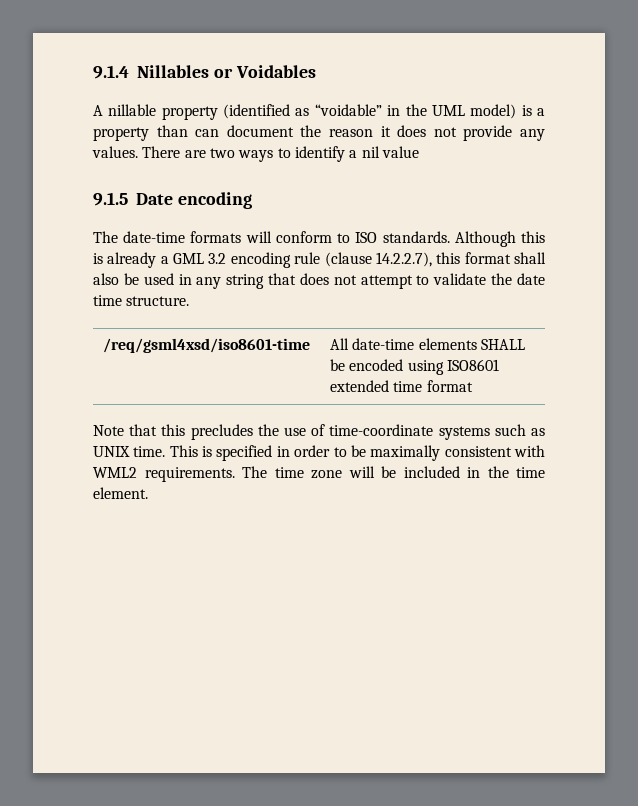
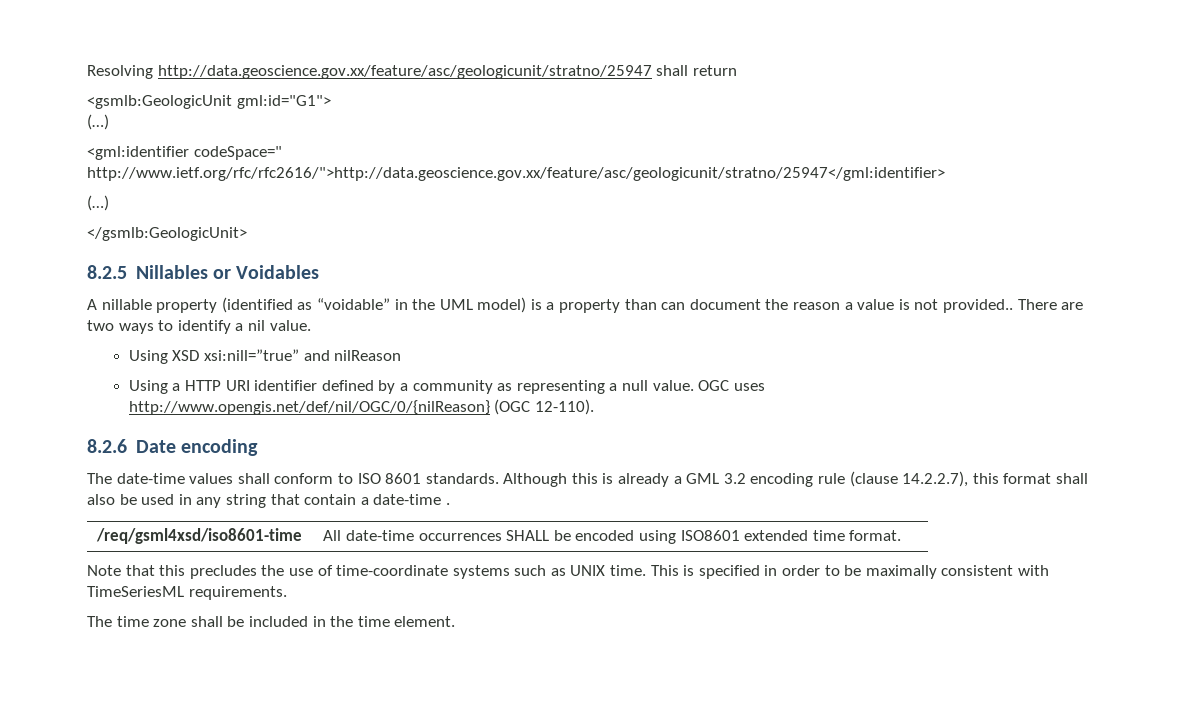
- 9.1.4 Nillables or Voidables
+ Resolving http://data.geoscience.gov.xx/feature/asc/geologicunit/stratno/25947 shall return
+ <gsmlb:GeologicUnit gml:id="G1">
+ (…)
+ <gml:identifier codeSpace=" http://www.ietf.org/rfc/rfc2616/">http://data.geoscience.gov.xx/feature/asc/geologicunit/stratno/25947</gml:identifier>
+ (…)
+ </gsmlb:GeologicUnit>
+ 8.2.5 Nillables or Voidables
- A nillable property (identified as “voidable” in the UML model) is a property than can document the reason it does not provide any values.
+ A nillable property (identified as “voidable” in the UML model) is a property than can document the reason a value is not provided..
- There are two ways to identify a nil value
- 9.1.5 Date encoding
+ There are two ways to identify a nil value.
+ Using XSD xsi:nill=”true” and nilReason
+ Using a HTTP URI identifier defined by a community as representing a null value. OGC uses http://www.opengis.net/def/nil/OGC/0/{nilReason} (OGC 12-110).
+ 8.2.6 Date encoding
- The date-time formats will conform to ISO standards.
+ The date-time values shall conform to ISO 8601 standards.
- Although this is already a GML 3.2 encoding rule (clause 14.2.2.7), this format shall also be used in any string that does not attempt to validate the date time structure.
+ Although this is already a GML 3.2 encoding rule (clause 14.2.2.7), this format shall also be used in any string that contain a date-time .
- /req/gsml4xsd/iso8601-time | All date-time elements SHALL be encoded using ISO8601 extended time format
+ /req/gsml4xsd/iso8601-time | All date-time occurrences SHALL be encoded using ISO8601 extended time format.
- This is specified in order to be maximally consistent with WML2 requirements. The time zone will be included in the time element.
+ This is specified in order to be maximally consistent with TimeSeriesML requirements.
+ The time zone shall be included in the time element.

